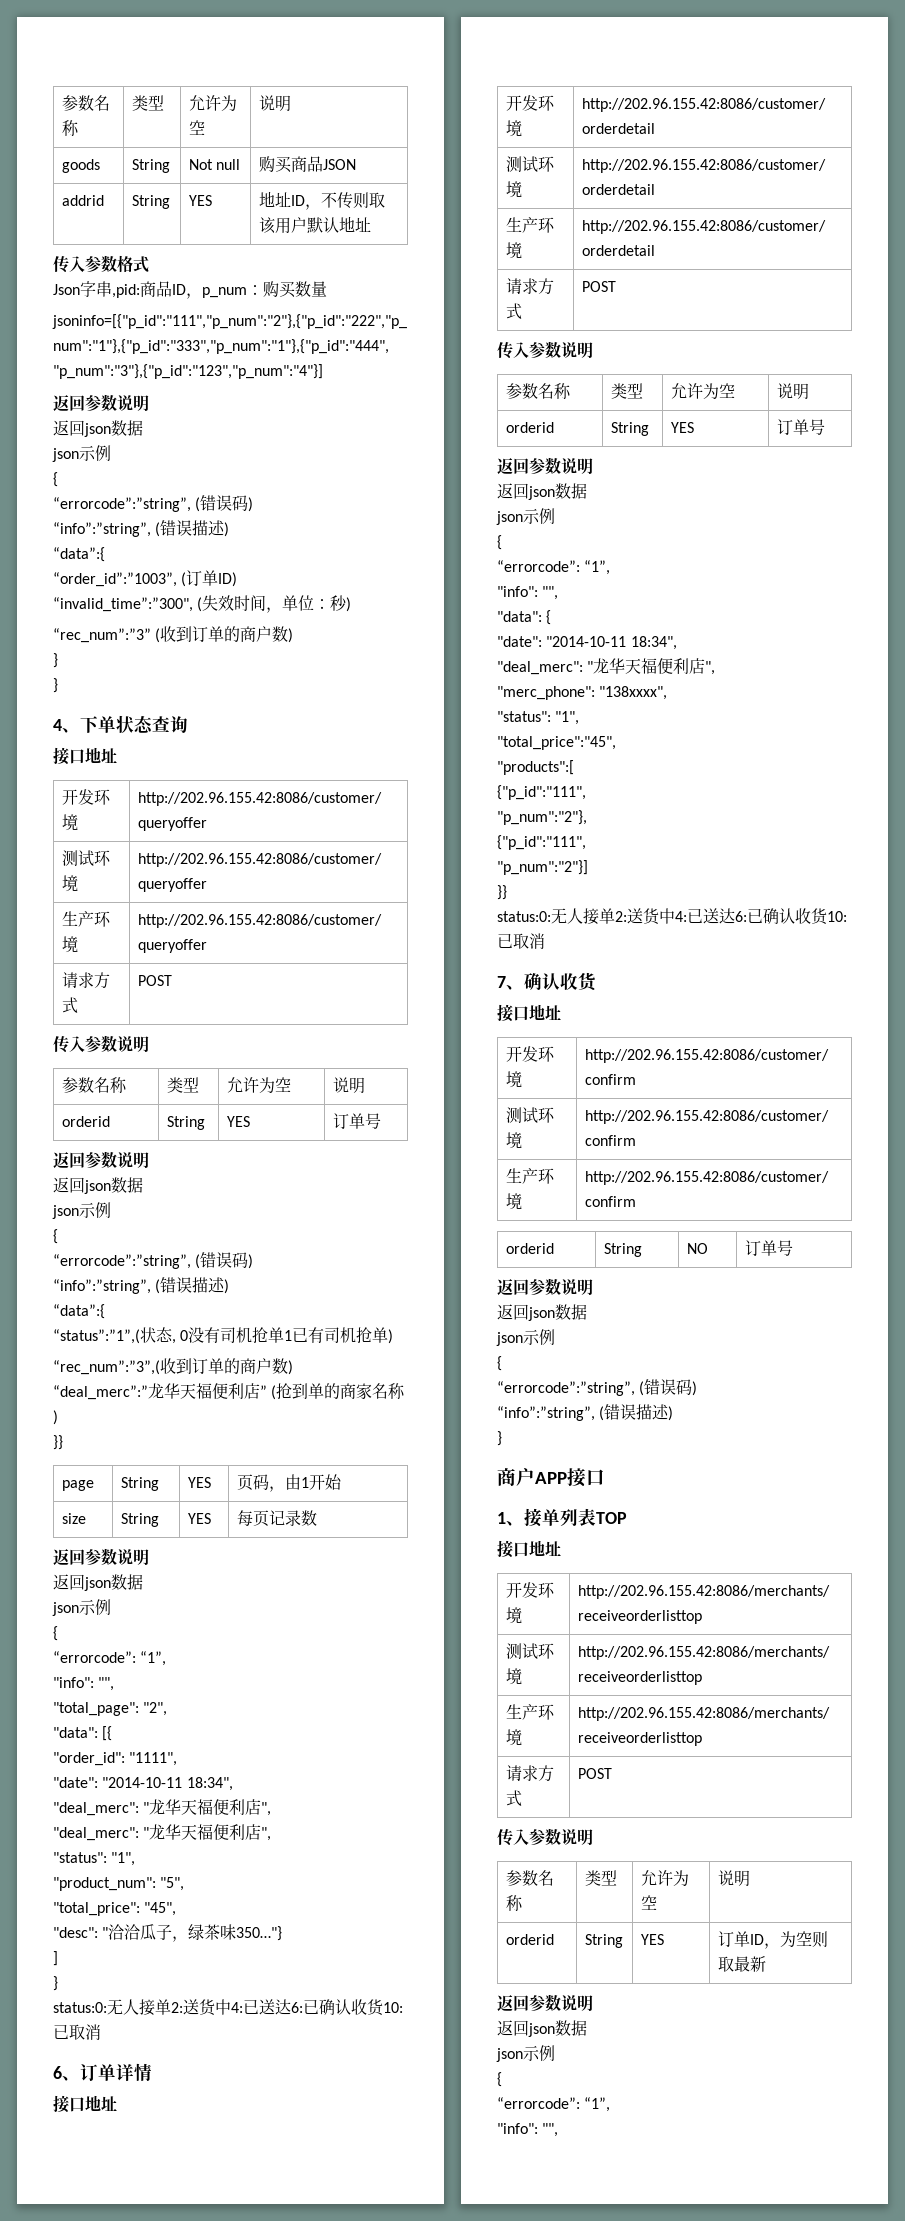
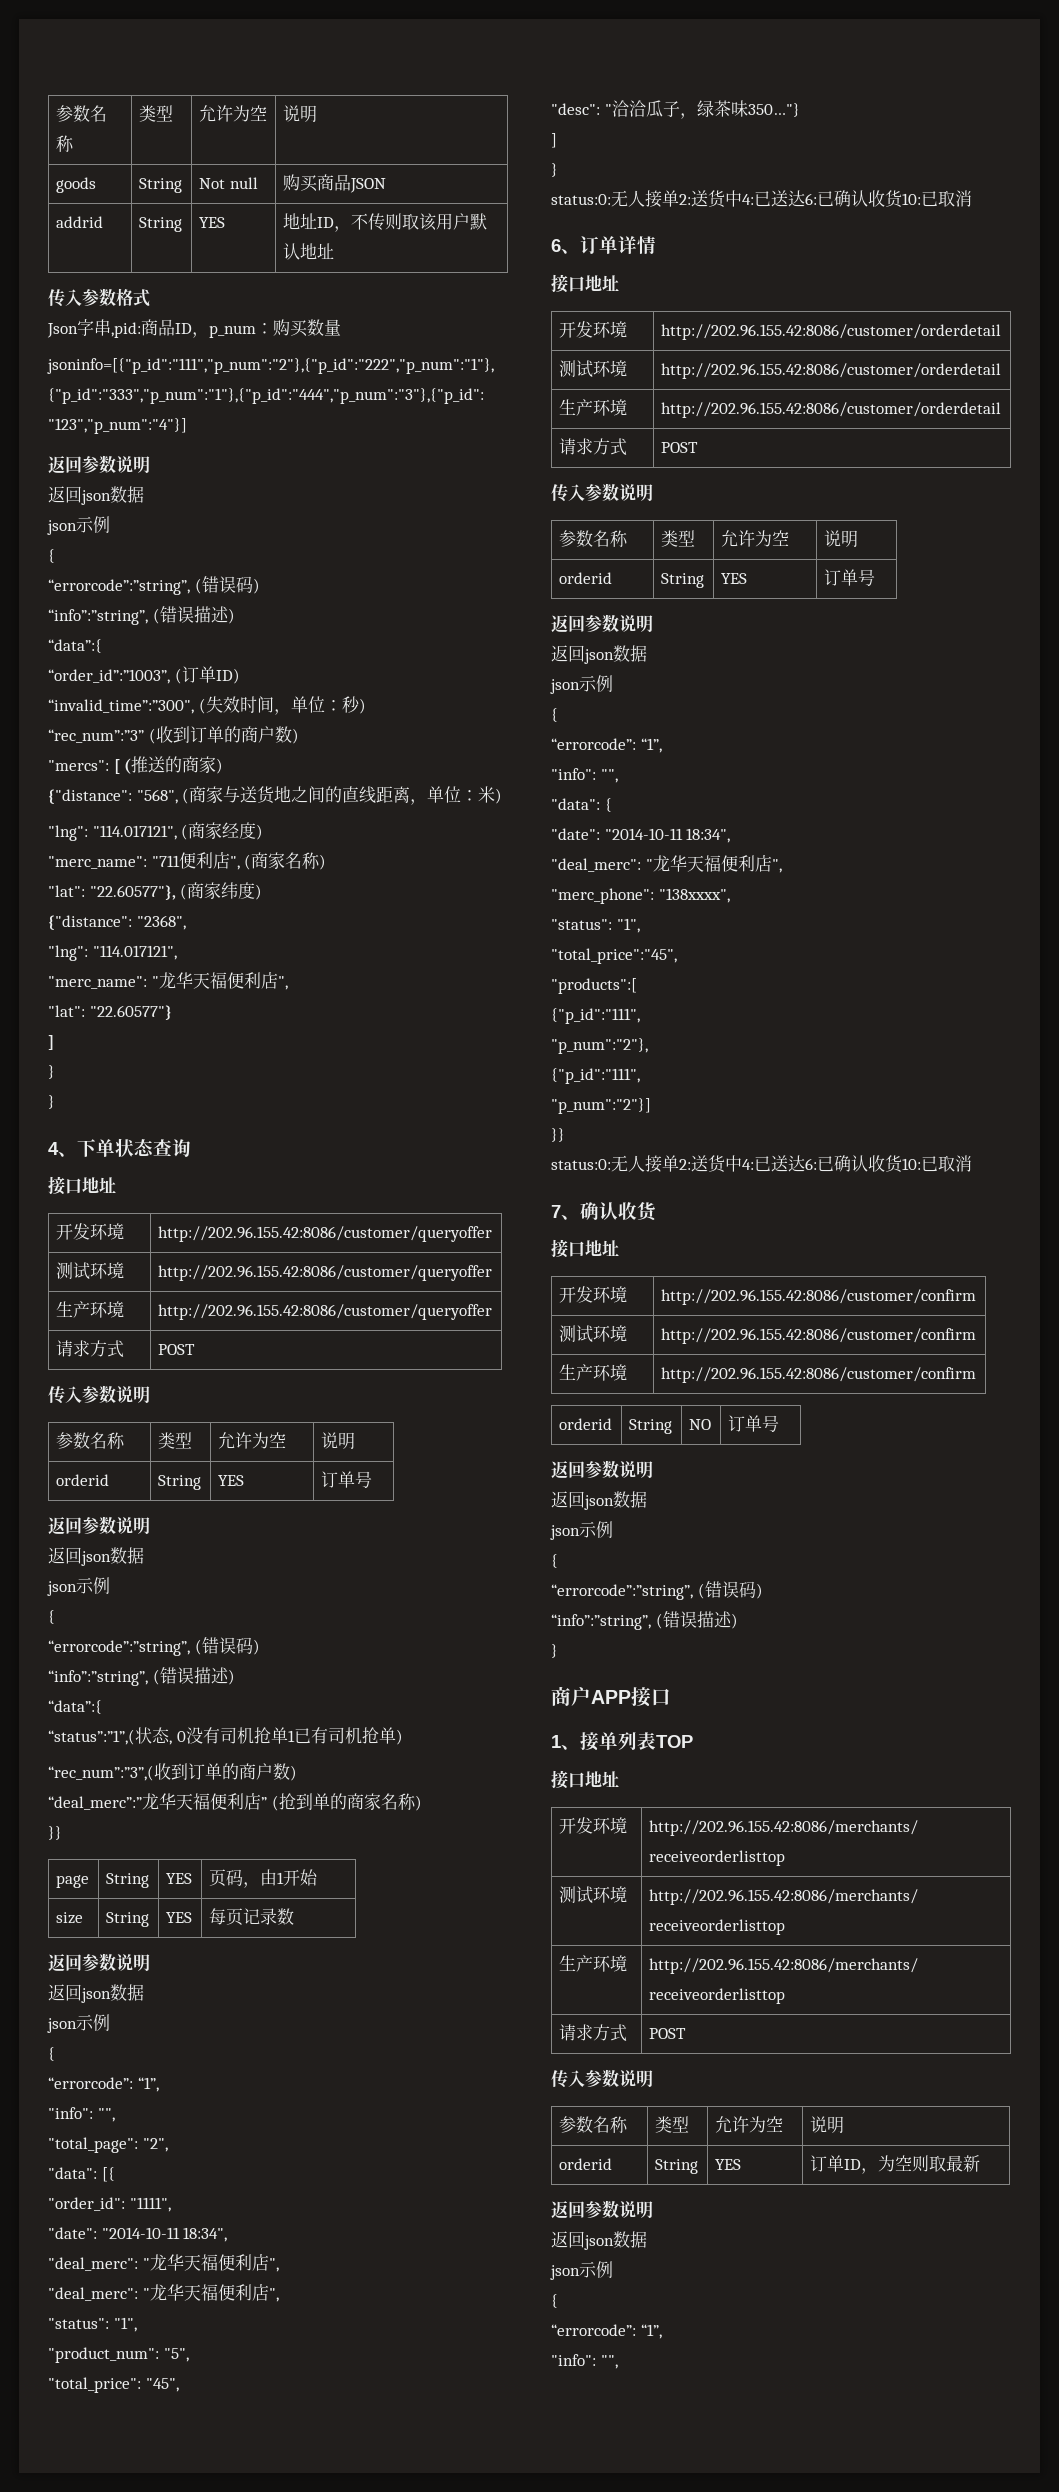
+ "mercs": [ (推送的商家)
+ {"distance": "568", (商家与送货地之间的直线距离，单位：米)
+ "lng": "114.017121", (商家经度)
+ "merc_name": "711便利店", (商家名称)
+ "lat": "22.60577"}, (商家纬度)
+ {"distance": "2368",
+ "lng": "114.017121",
+ "merc_name": "龙华天福便利店",
+ "lat": "22.60577"}
+ ]

